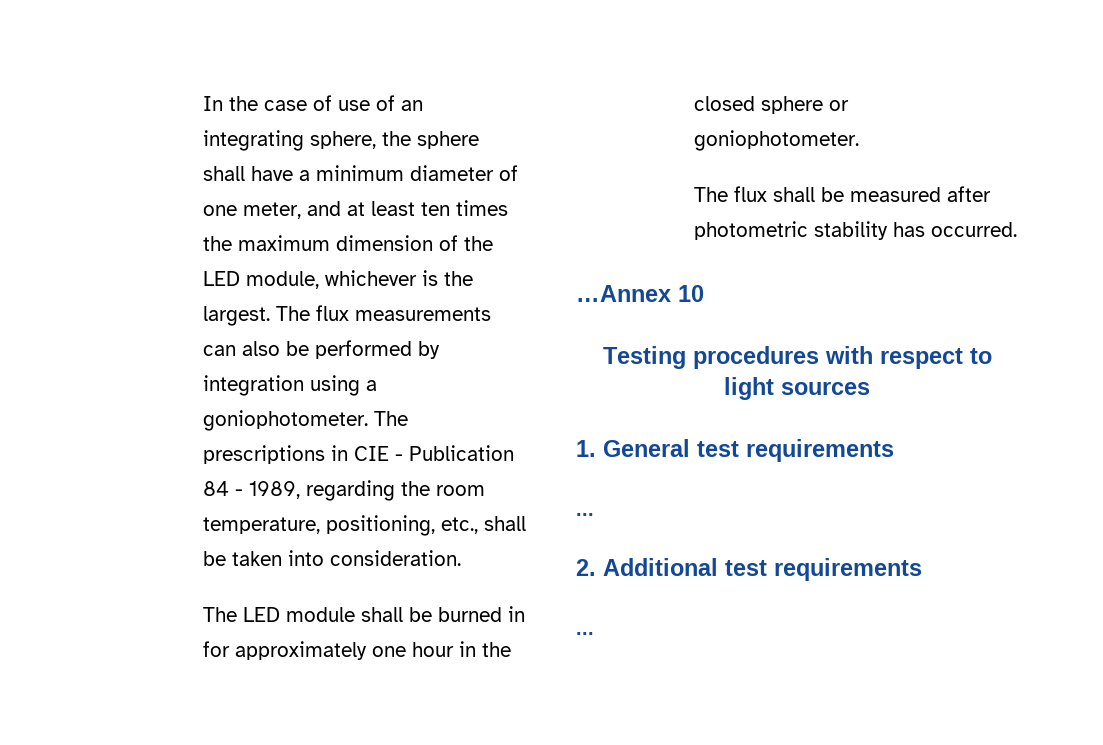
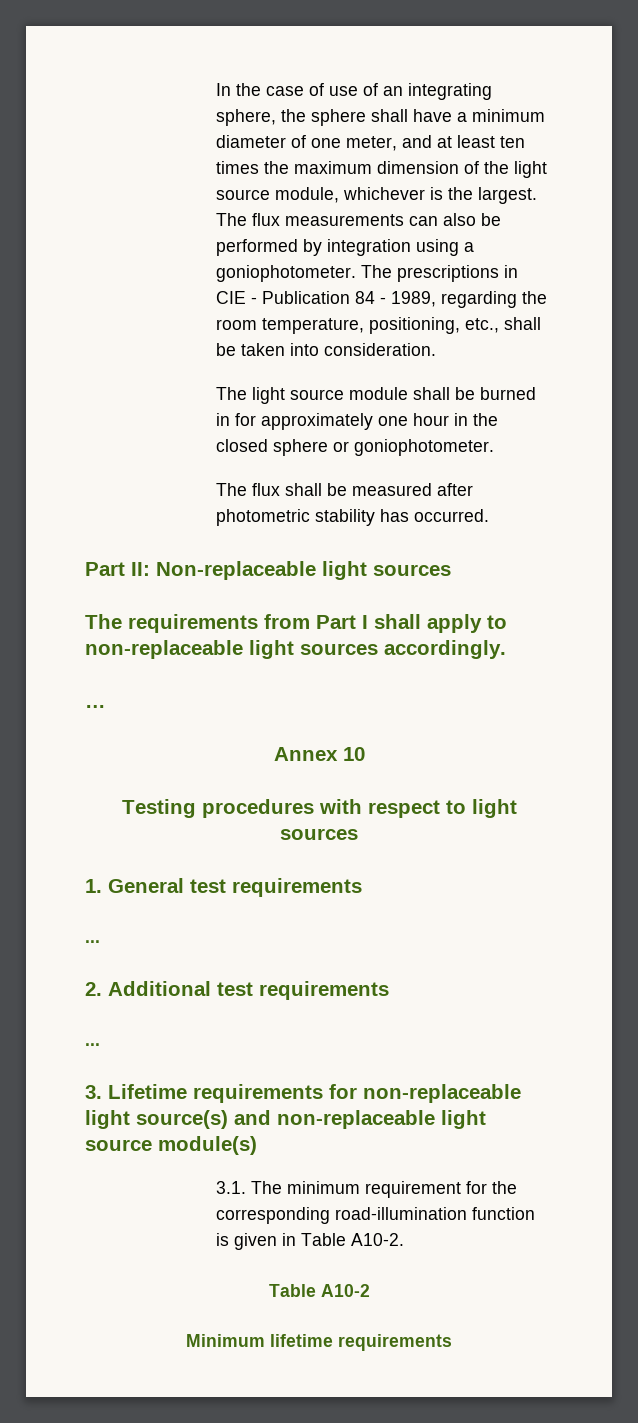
- In the case of use of an integrating sphere, the sphere shall have a minimum diameter of one meter, and at least ten times the maximum dimension of the LED module, whichever is the largest.
+ In the case of use of an integrating sphere, the sphere shall have a minimum diameter of one meter, and at least ten times the maximum dimension of the light source module, whichever is the largest.
- The LED module shall be burned in for approximately one hour in the closed sphere or goniophotometer.
+ The light source module shall be burned in for approximately one hour in the closed sphere or goniophotometer.
- …Annex 10
+ Part II: Non-replaceable light sources
+ The requirements from Part I shall apply to non-replaceable light sources accordingly.
+ …
+ Annex 10
+ 3. Lifetime requirements for non-replaceable light source(s) and non-replaceable light source module(s)
+ 3.1. The minimum requirement for the corresponding road-illumination function is given in Table A10-2.
+ Table A10-2
+ Minimum lifetime requirements

